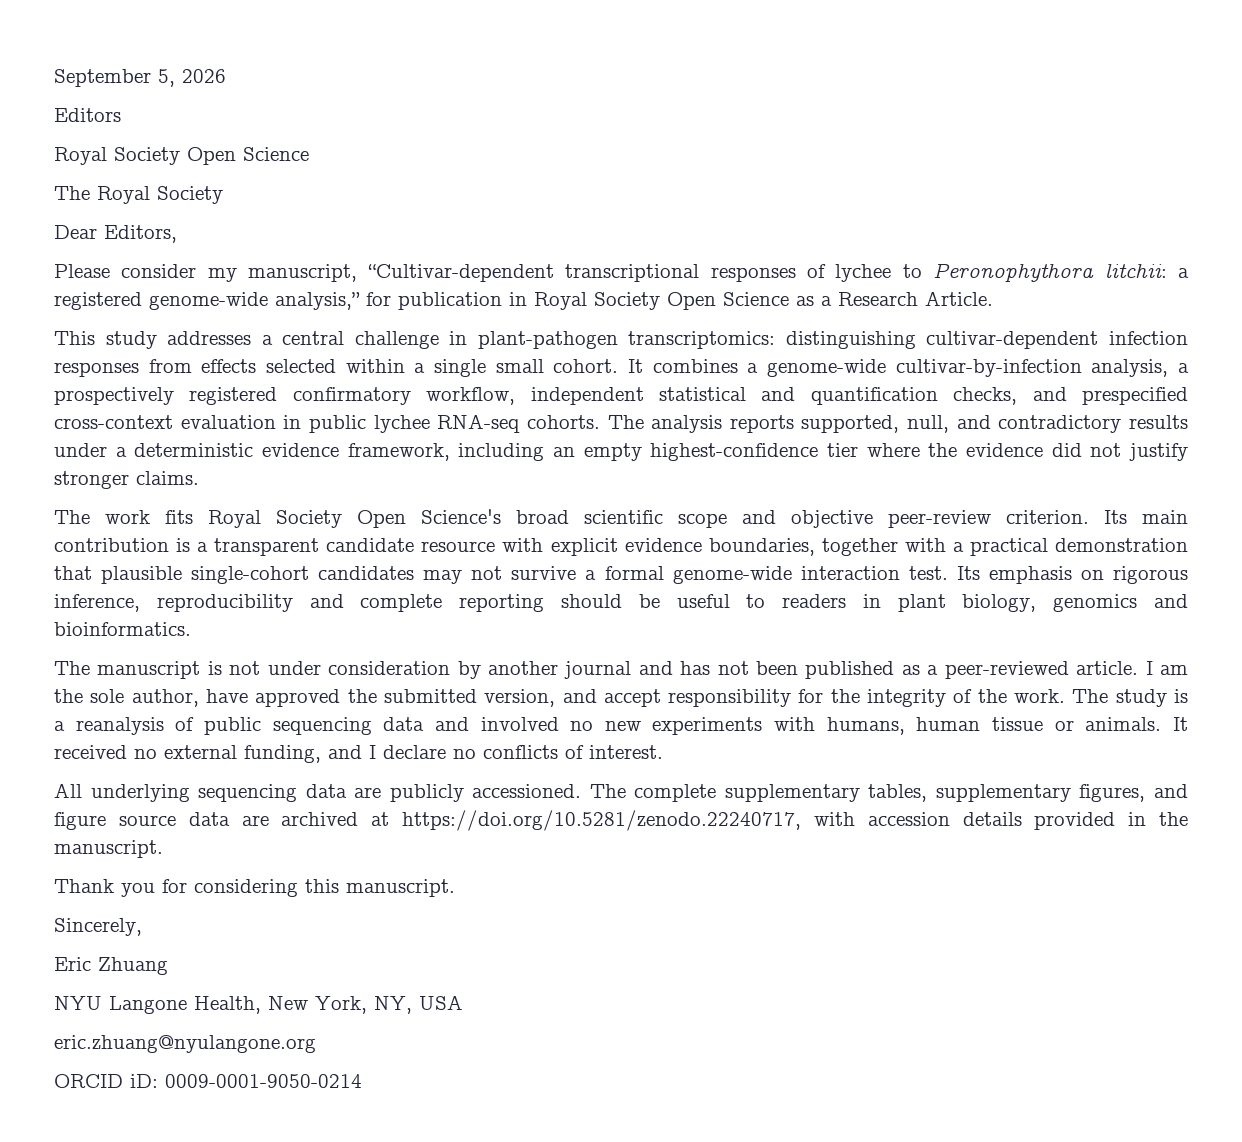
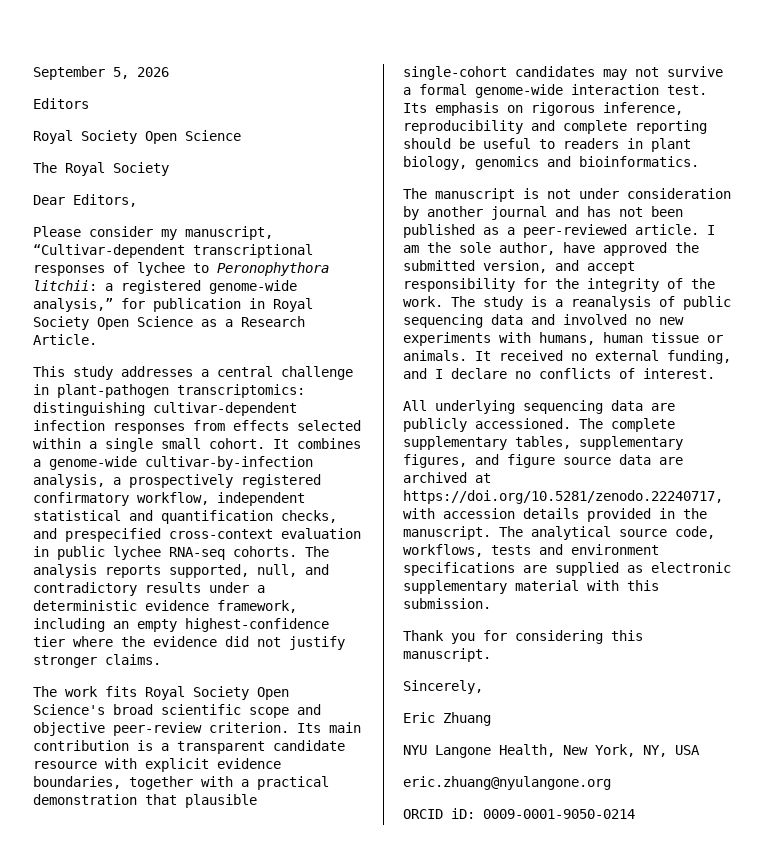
+ The analytical source code, workflows, tests and environment specifications are supplied as electronic supplementary material with this submission.

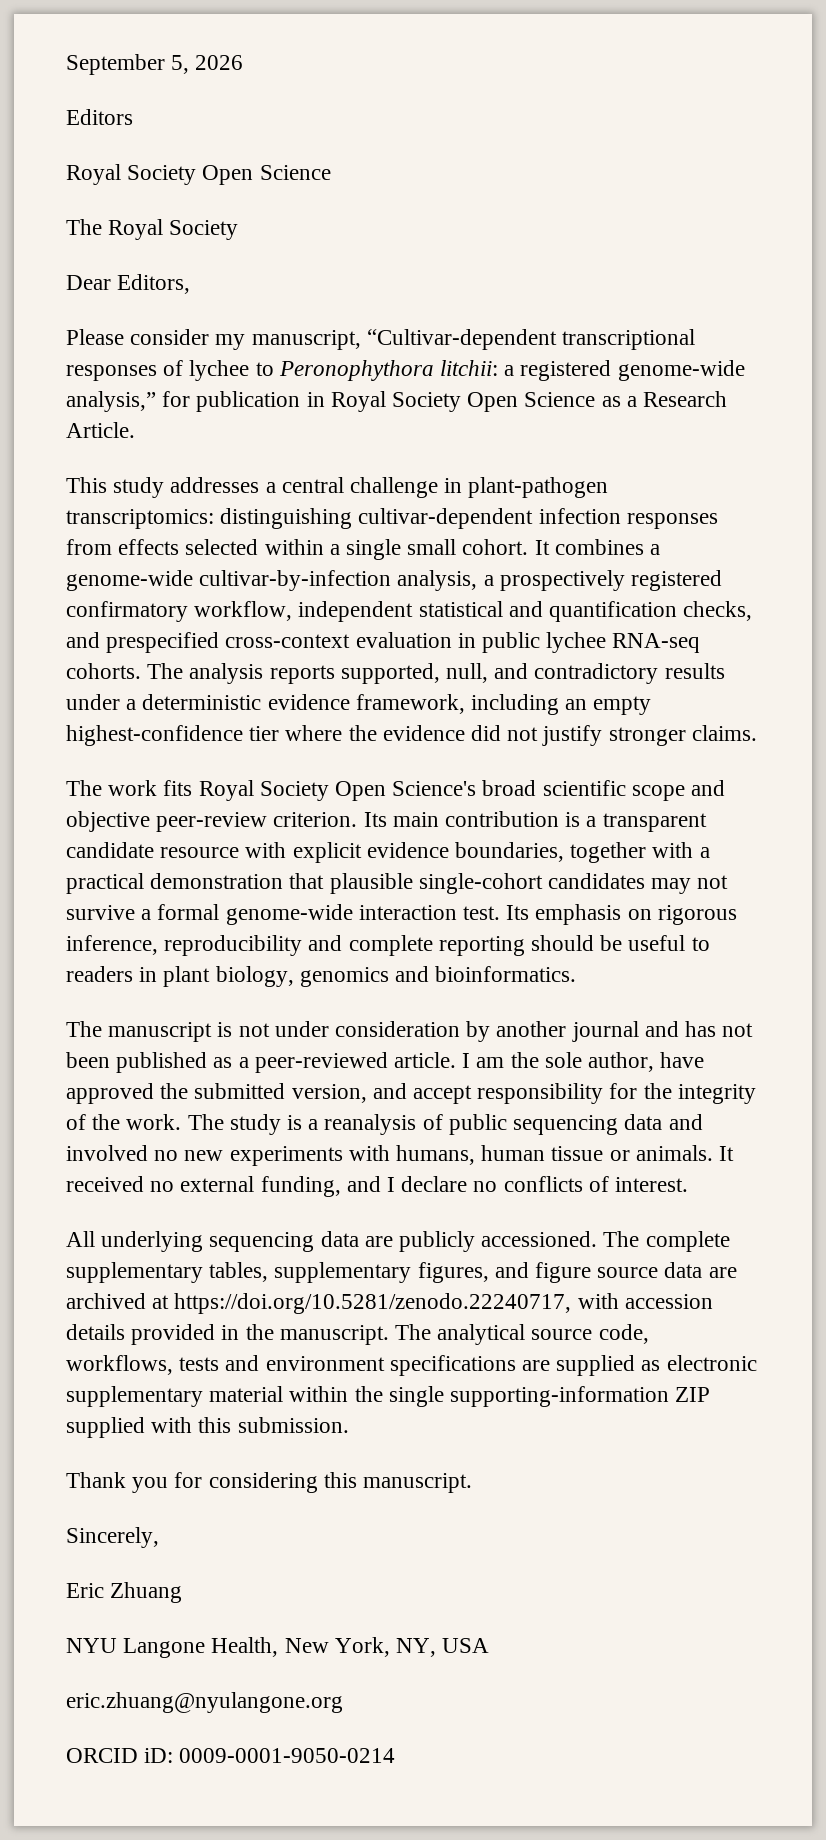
- The analytical source code, workflows, tests and environment specifications are supplied as electronic supplementary material with this submission.
+ The analytical source code, workflows, tests and environment specifications are supplied as electronic supplementary material within the single supporting-information ZIP supplied with this submission.

